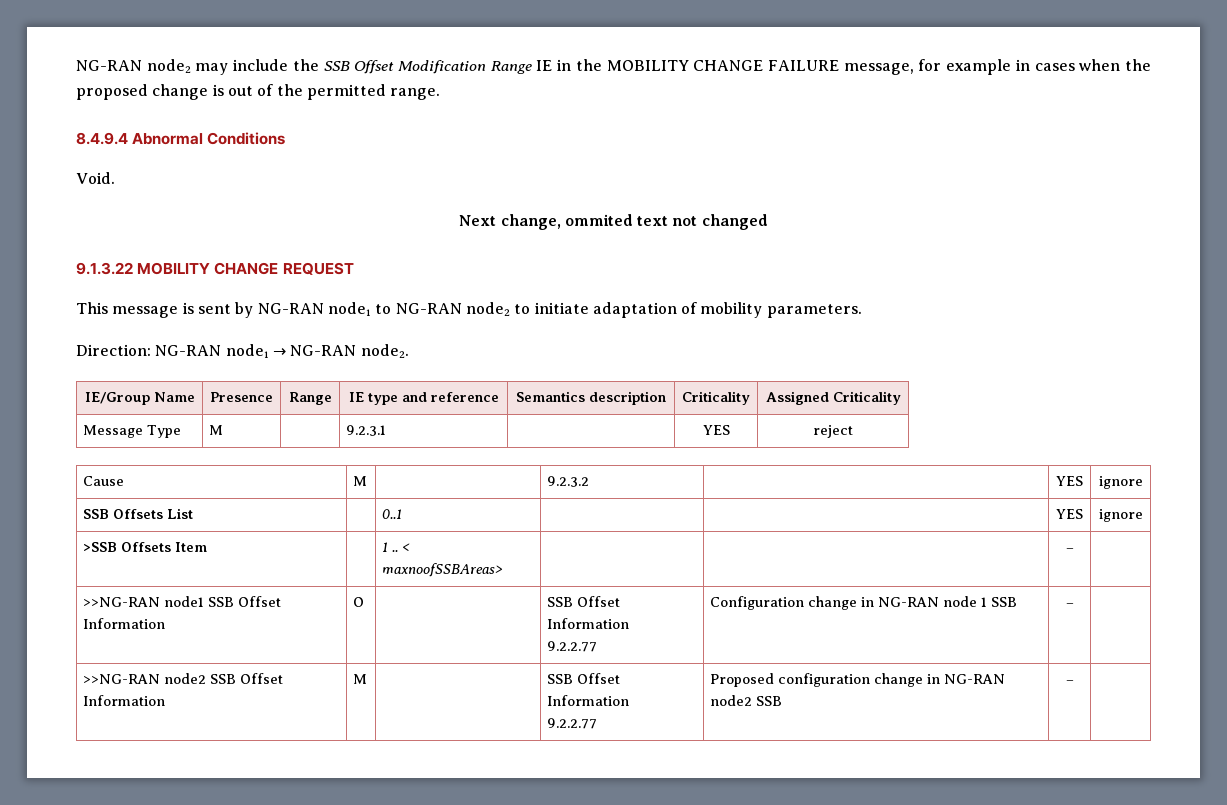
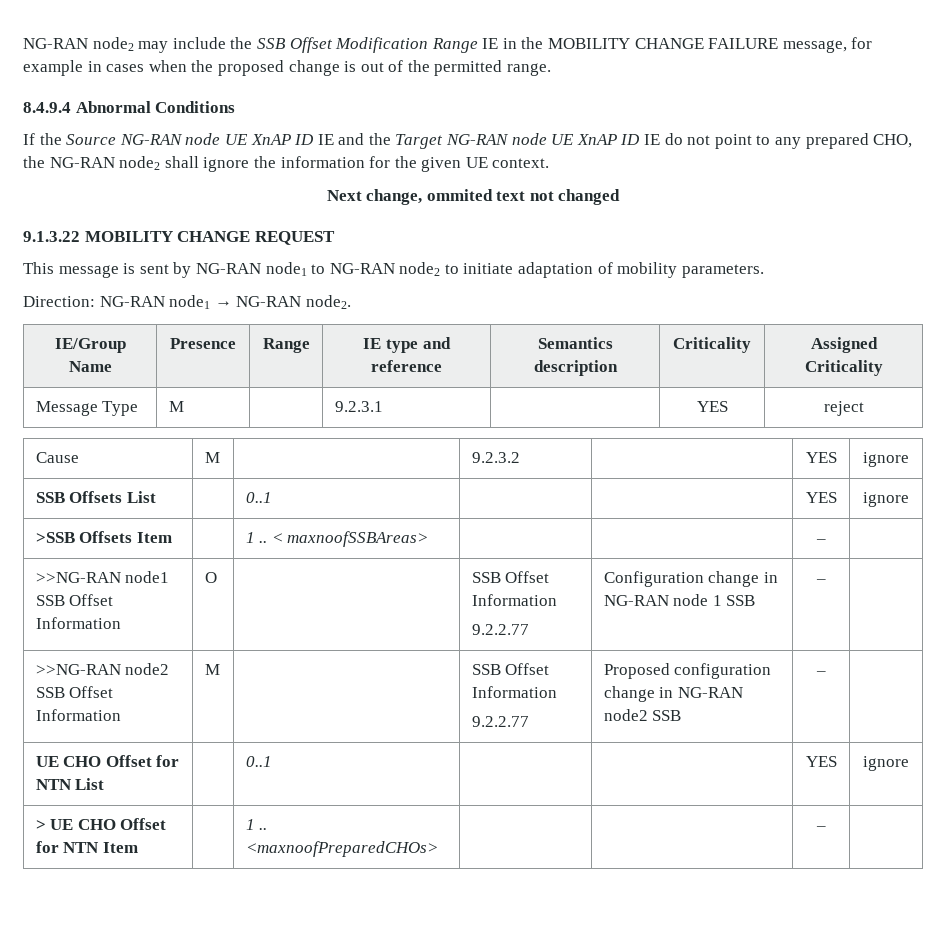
- Void.
+ If the Source NG-RAN node UE XnAP ID IE and the Target NG-RAN node UE XnAP ID IE do not point to any prepared CHO, the NG-RAN node2 shall ignore the information for the given UE context.
+ UE CHO Offset for NTN List | | 0..1 | | | YES | ignore
+ > UE CHO Offset for NTN Item | | 1 .. <maxnoofPreparedCHOs> | | | – |

